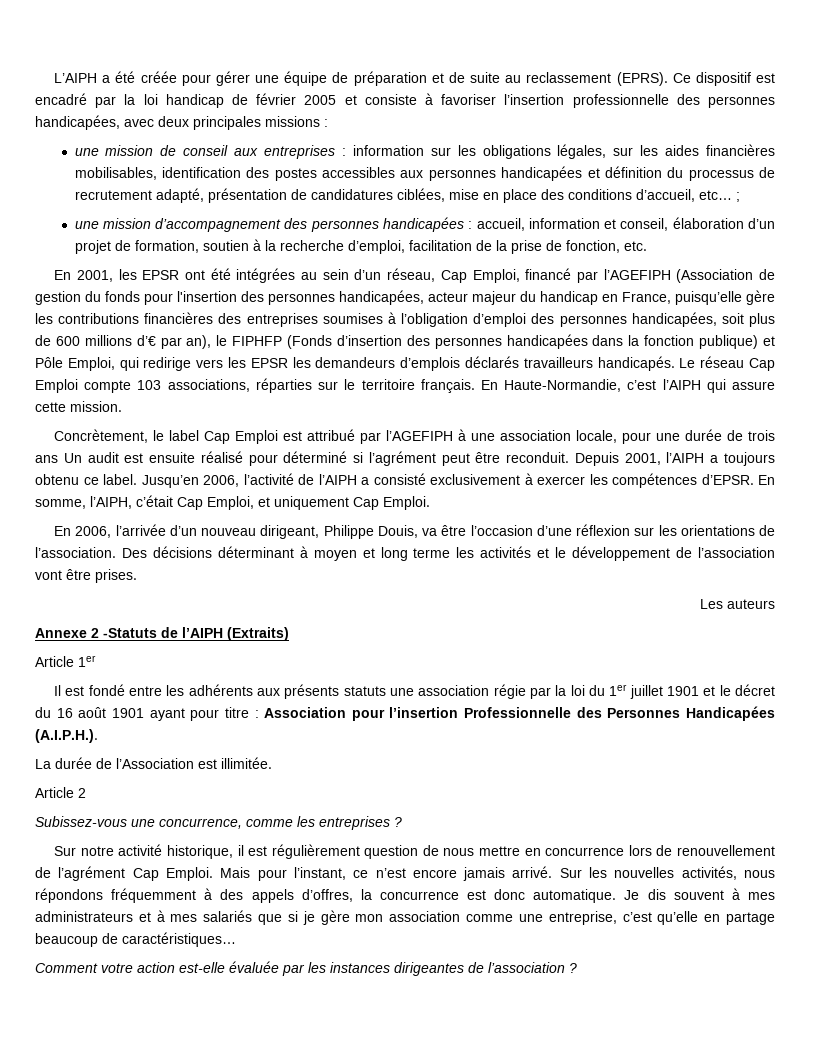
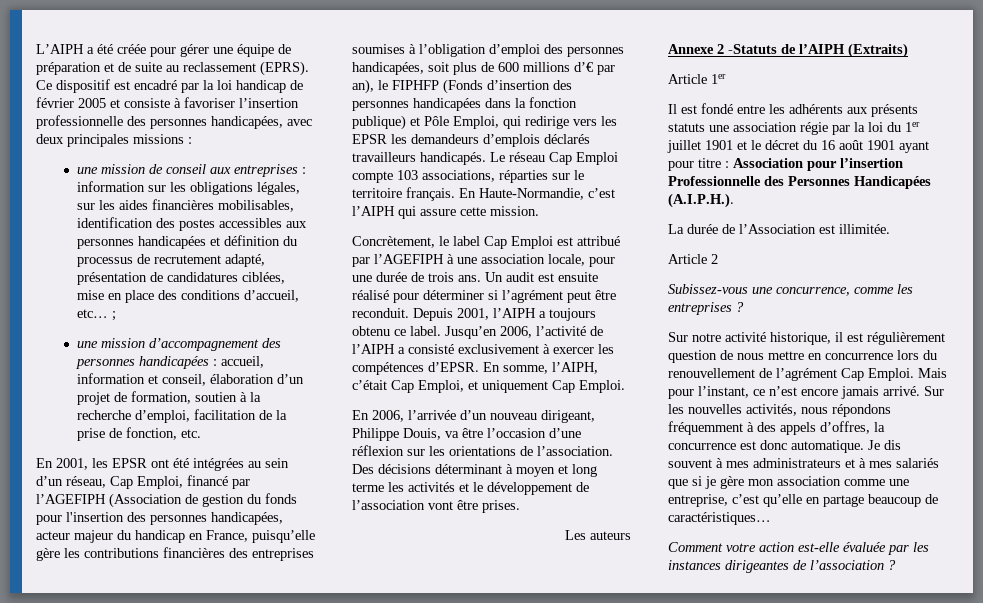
- Concrètement, le label Cap Emploi est attribué par l’AGEFIPH à une association locale, pour une durée de trois ans Un audit est ensuite réalisé pour déterminé si l’agrément peut être reconduit.
+ Concrètement, le label Cap Emploi est attribué par l’AGEFIPH à une association locale, pour une durée de trois ans. Un audit est ensuite réalisé pour déterminer si l’agrément peut être reconduit.
- Sur notre activité historique, il est régulièrement question de nous mettre en concurrence lors de renouvellement de l’agrément Cap Emploi.
+ Sur notre activité historique, il est régulièrement question de nous mettre en concurrence lors du renouvellement de l’agrément Cap Emploi.

